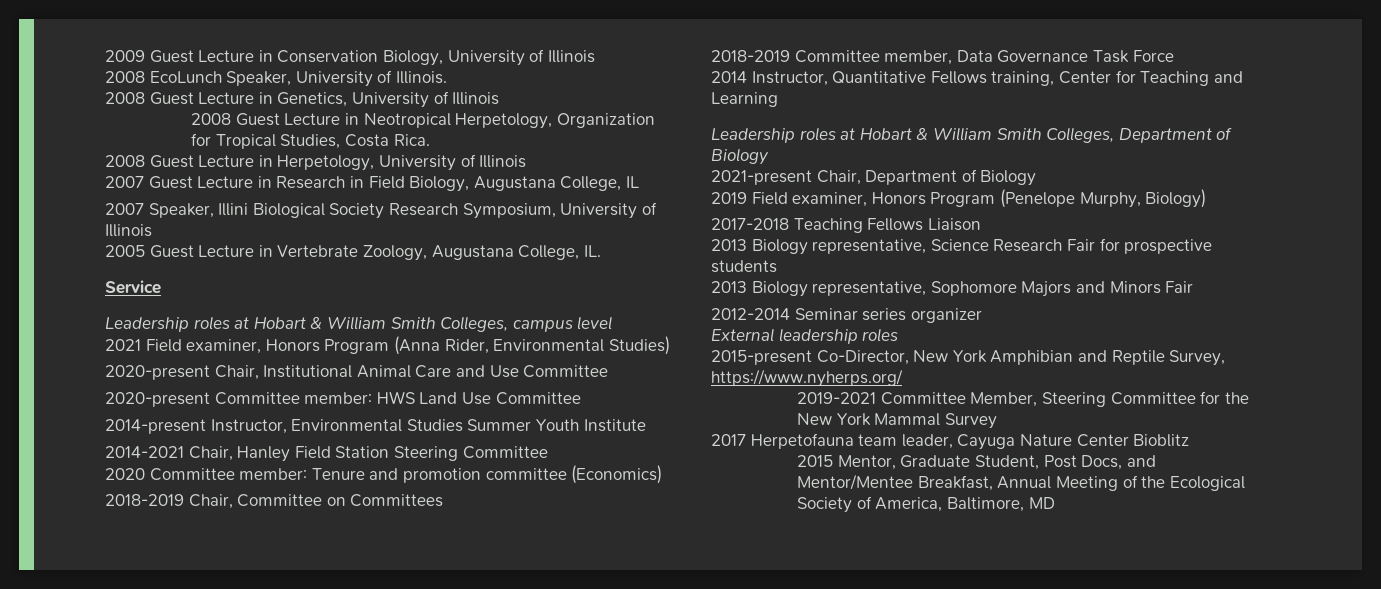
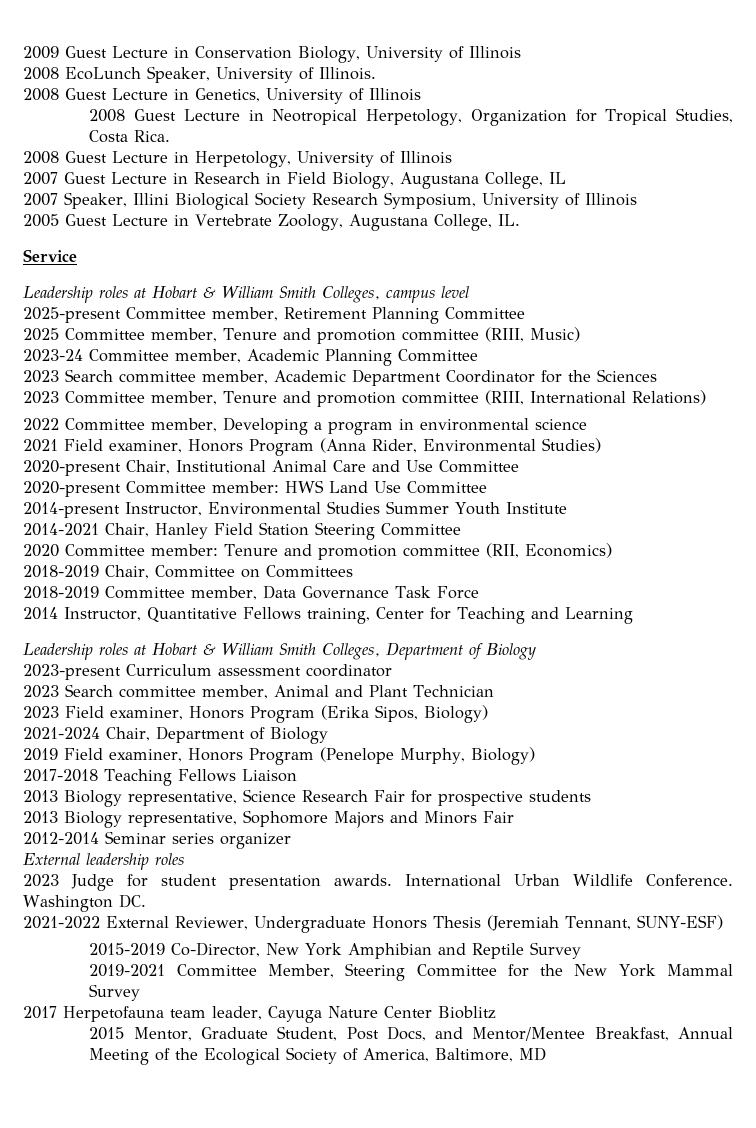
+ 2025-present Committee member, Retirement Planning Committee
+ 2025 Committee member, Tenure and promotion committee (RIII, Music)
+ 2023-24 Committee member, Academic Planning Committee
+ 2023 Search committee member, Academic Department Coordinator for the Sciences
+ 2023 Committee member, Tenure and promotion committee (RIII, International Relations)
+ 2022 Committee member, Developing a program in environmental science
- 2020 Committee member: Tenure and promotion committee (Economics)
+ 2020 Committee member: Tenure and promotion committee (RII, Economics)
- 2021-present Chair, Department of Biology
+ 2023-present Curriculum assessment coordinator
+ 2023 Search committee member, Animal and Plant Technician
+ 2023 Field examiner, Honors Program (Erika Sipos, Biology)
+ 2021-2024 Chair, Department of Biology
- 2015-present Co-Director, New York Amphibian and Reptile Survey, https://www.nyherps.org/
+ 2023 Judge for student presentation awards. International Urban Wildlife Conference. Washington DC.
+ 2021-2022 External Reviewer, Undergraduate Honors Thesis (Jeremiah Tennant, SUNY-ESF)
+ 2015-2019 Co-Director, New York Amphibian and Reptile Survey

